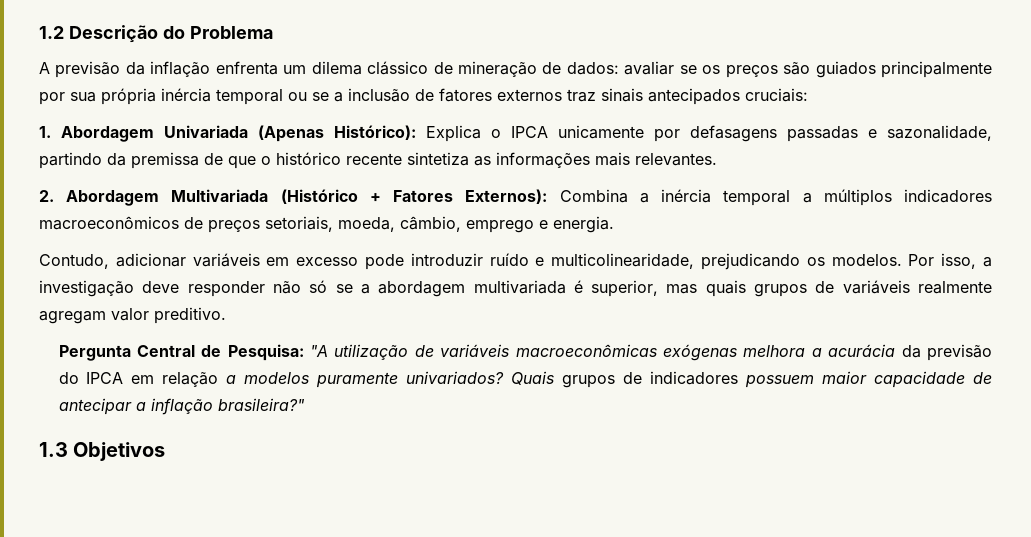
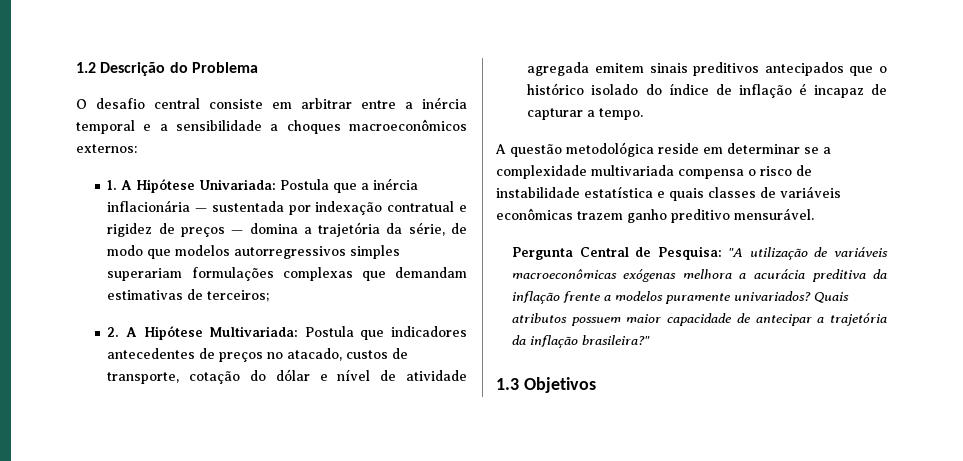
- A previsão da inflação enfrenta um dilema clássico de mineração de dados: avaliar se os preços são guiados principalmente por sua própria inércia temporal ou se a inclusão de fatores externos traz sinais antecipados cruciais:
- 1. Abordagem Univariada (Apenas Histórico): Explica o IPCA unicamente por defasagens passadas e sazonalidade, partindo da premissa de que o histórico recente sintetiza as informações mais relevantes.
- 2. Abordagem Multivariada (Histórico + Fatores Externos): Combina a inércia temporal a múltiplos indicadores macroeconômicos de preços setoriais, moeda, câmbio, emprego e energia.
- Contudo, adicionar variáveis em excesso pode introduzir ruído e multicolinearidade, prejudicando os modelos. Por isso, a investigação deve responder não só se a abordagem multivariada é superior, mas quais grupos de variáveis realmente agregam valor preditivo.
+ O desafio central consiste em arbitrar entre a inércia temporal e a sensibilidade a choques macroeconômicos externos:
+ 1. A Hipótese Univariada: Postula que a inércia inflacionária — sustentada por indexação contratual e rigidez de preços — domina a trajetória da série, de modo que modelos autorregressivos simples superariam formulações complexas que demandam estimativas de terceiros;
+ 2. A Hipótese Multivariada: Postula que indicadores antecedentes de preços no atacado, custos de transporte, cotação do dólar e nível de atividade agregada emitem sinais preditivos antecipados que o histórico isolado do índice de inflação é incapaz de capturar a tempo.
+ A questão metodológica reside em determinar se a complexidade multivariada compensa o risco de instabilidade estatística e quais classes de variáveis econômicas trazem ganho preditivo mensurável.
- Pergunta Central de Pesquisa: "A utilização de variáveis macroeconômicas exógenas melhora a acurácia da previsão do IPCA em relação a modelos puramente univariados?
+ Pergunta Central de Pesquisa: "A utilização de variáveis macroeconômicas exógenas melhora a acurácia preditiva da inflação frente a modelos puramente univariados?
- Quais grupos de indicadores possuem maior capacidade de antecipar a inflação brasileira?"
+ Quais atributos possuem maior capacidade de antecipar a trajetória da inflação brasileira?"

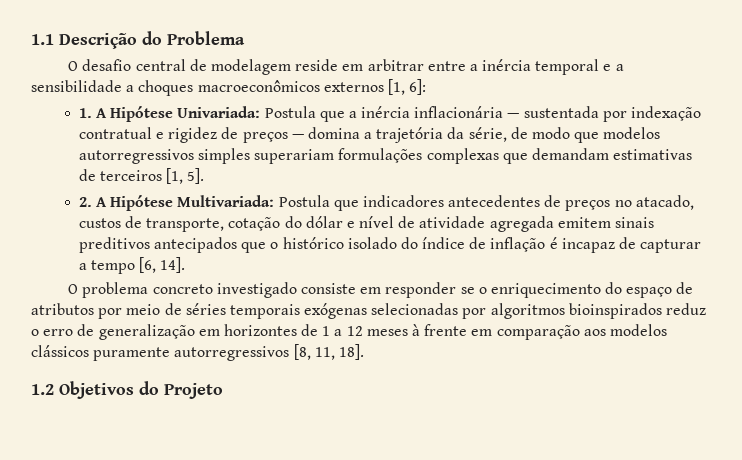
- 1.2 Descrição do Problema
+ 1.1 Descrição do Problema
- O desafio central consiste em arbitrar entre a inércia temporal e a sensibilidade a choques macroeconômicos externos:
+ O desafio central de modelagem reside em arbitrar entre a inércia temporal e a sensibilidade a choques macroeconômicos externos [1, 6]:
- 1. A Hipótese Univariada: Postula que a inércia inflacionária — sustentada por indexação contratual e rigidez de preços — domina a trajetória da série, de modo que modelos autorregressivos simples superariam formulações complexas que demandam estimativas de terceiros;
+ 1. A Hipótese Univariada: Postula que a inércia inflacionária — sustentada por indexação contratual e rigidez de preços — domina a trajetória da série, de modo que modelos autorregressivos simples superariam formulações complexas que demandam estimativas de terceiros [1, 5].
- 2. A Hipótese Multivariada: Postula que indicadores antecedentes de preços no atacado, custos de transporte, cotação do dólar e nível de atividade agregada emitem sinais preditivos antecipados que o histórico isolado do índice de inflação é incapaz de capturar a tempo.
- A questão metodológica reside em determinar se a complexidade multivariada compensa o risco de instabilidade estatística e quais classes de variáveis econômicas trazem ganho preditivo mensurável.
- Pergunta Central de Pesquisa: "A utilização de variáveis macroeconômicas exógenas melhora a acurácia preditiva da inflação frente a modelos puramente univariados? Quais atributos possuem maior capacidade de antecipar a trajetória da inflação brasileira?"
- 1.3 Objetivos
+ 2. A Hipótese Multivariada: Postula que indicadores antecedentes de preços no atacado, custos de transporte, cotação do dólar e nível de atividade agregada emitem sinais preditivos antecipados que o histórico isolado do índice de inflação é incapaz de capturar a tempo [6, 14].
+ O problema concreto investigado consiste em responder se o enriquecimento do espaço de atributos por meio de séries temporais exógenas selecionadas por algoritmos bioinspirados reduz o erro de generalização em horizontes de 1 a 12 meses à frente em comparação aos modelos clássicos puramente autorregressivos [8, 11, 18].
+ 1.2 Objetivos do Projeto

